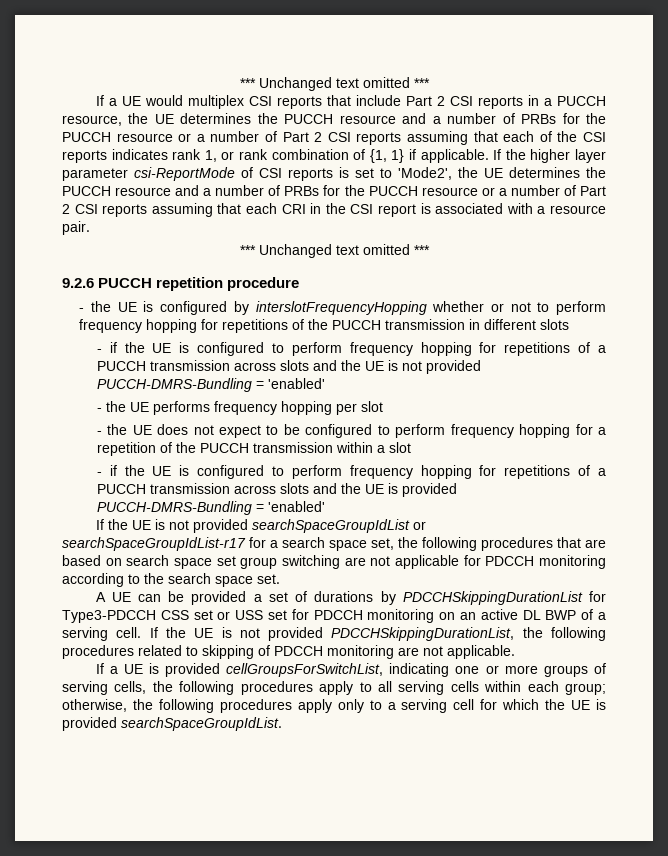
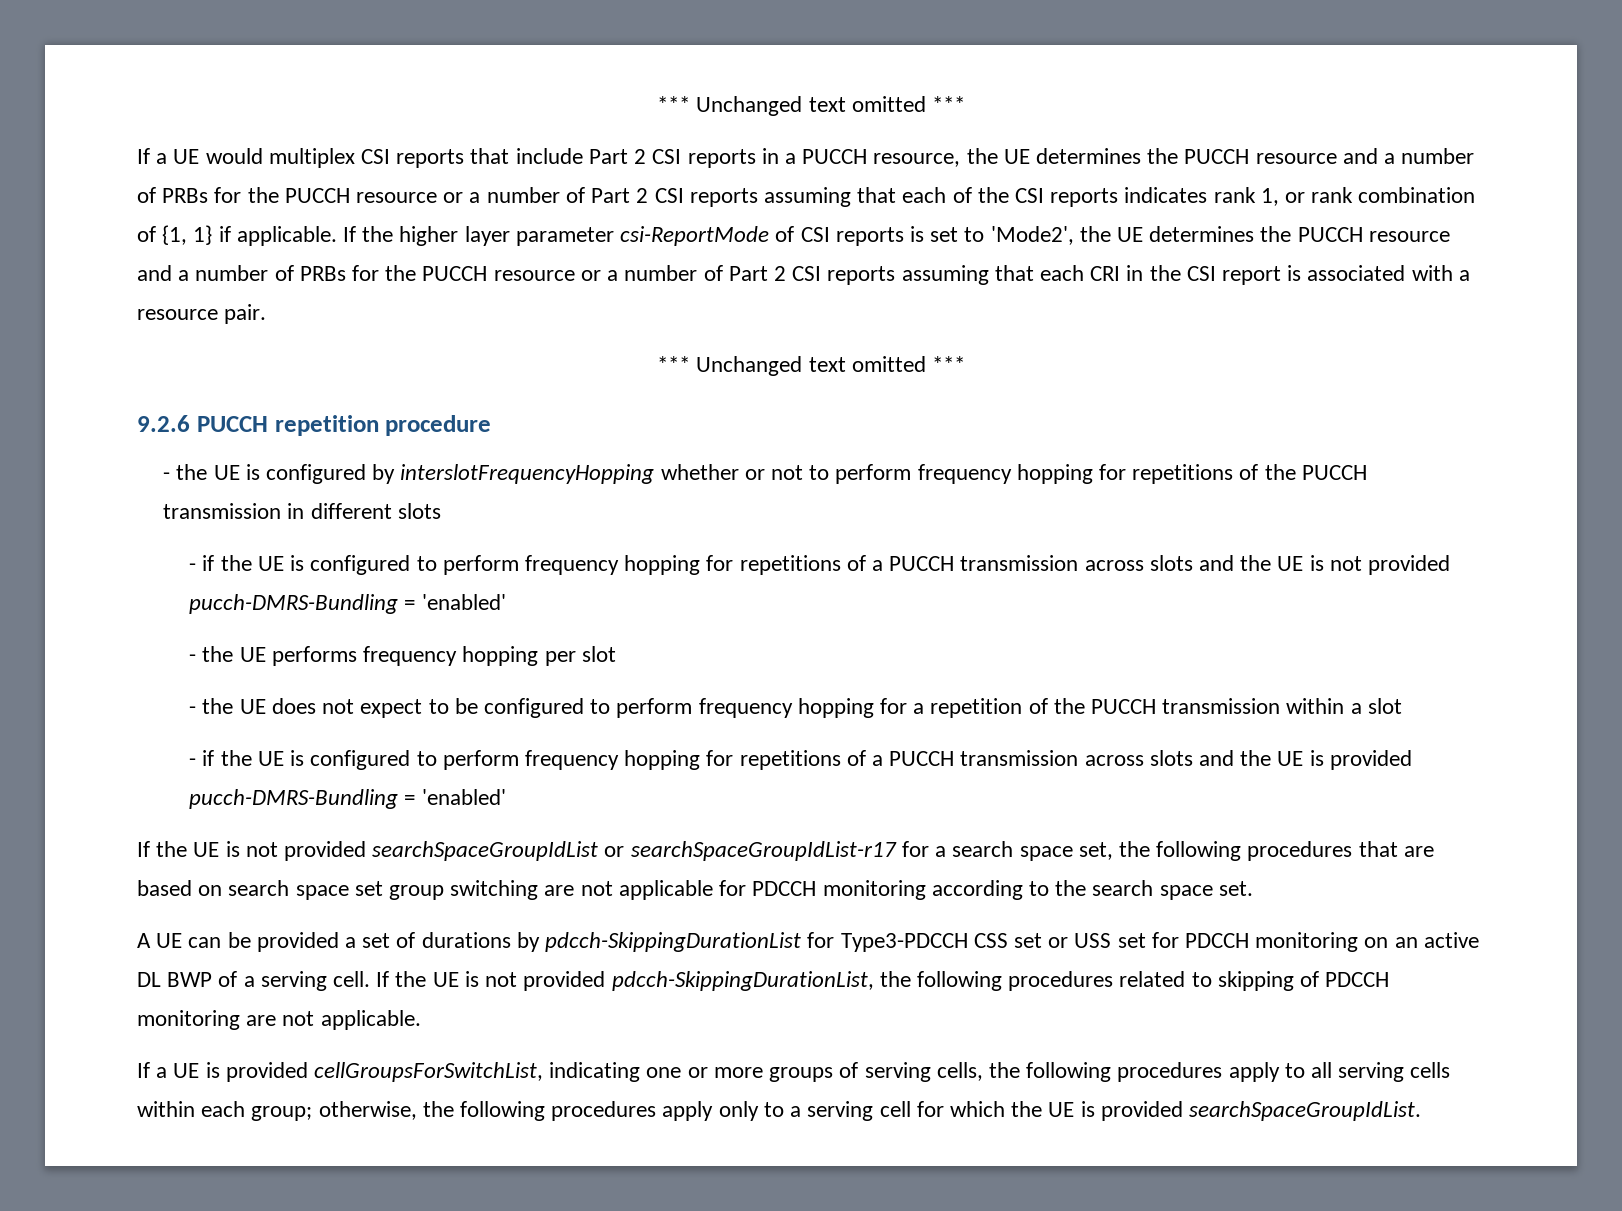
- - if the UE is configured to perform frequency hopping for repetitions of a PUCCH transmission across slots and the UE is not provided PUCCH-DMRS-Bundling = 'enabled'
+ - if the UE is configured to perform frequency hopping for repetitions of a PUCCH transmission across slots and the UE is not provided pucch-DMRS-Bundling = 'enabled'
- - if the UE is configured to perform frequency hopping for repetitions of a PUCCH transmission across slots and the UE is provided PUCCH-DMRS-Bundling = 'enabled'
+ - if the UE is configured to perform frequency hopping for repetitions of a PUCCH transmission across slots and the UE is provided pucch-DMRS-Bundling = 'enabled'
- A UE can be provided a set of durations by PDCCHSkippingDurationList for Type3-PDCCH CSS set or USS set for PDCCH monitoring on an active DL BWP of a serving cell.
+ A UE can be provided a set of durations by pdcch-SkippingDurationList for Type3-PDCCH CSS set or USS set for PDCCH monitoring on an active DL BWP of a serving cell.
- If the UE is not provided PDCCHSkippingDurationList, the following procedures related to skipping of PDCCH monitoring are not applicable.
+ If the UE is not provided pdcch-SkippingDurationList, the following procedures related to skipping of PDCCH monitoring are not applicable.

